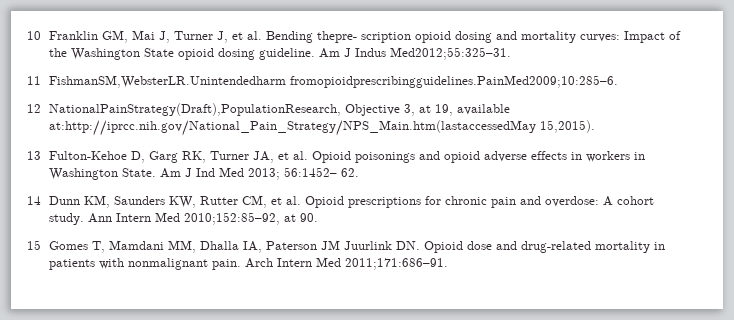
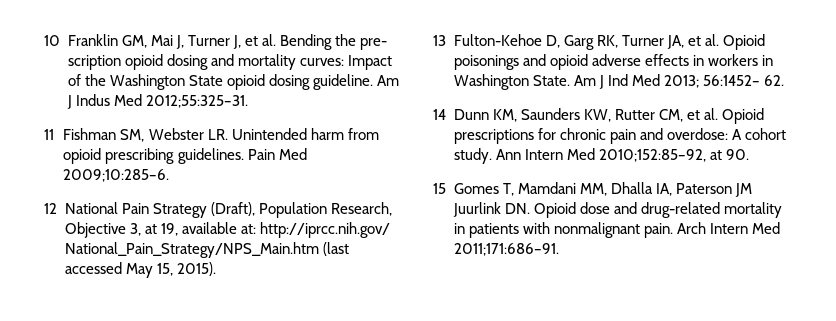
- 10 Franklin GM, Mai J, Turner J, et al. Bending thepre- scription opioid dosing and mortality curves: Impact of the Washington State opioid dosing guideline.
+ 10 Franklin GM, Mai J, Turner J, et al. Bending the pre- scription opioid dosing and mortality curves: Impact of the Washington State opioid dosing guideline.
- Am J Indus Med2012;55:325–31.
+ Am J Indus Med 2012;55:325–31.
- 11 FishmanSM,WebsterLR.Unintendedharm fromopioidprescribingguidelines.PainMed2009;10:285–6.
- 12 NationalPainStrategy(Draft),PopulationResearch, Objective 3, at 19, available at:http://iprcc.nih.gov/National_Pain_Strategy/NPS_Main.htm(lastaccessedMay 15,2015).
+ 11 Fishman SM, Webster LR. Unintended harm from opioid prescribing guidelines. Pain Med 2009;10:285–6.
+ 12 National Pain Strategy (Draft), Population Research, Objective 3, at 19, available at: http://iprcc.nih.gov/ National_Pain_Strategy/NPS_Main.htm (last accessed May 15, 2015).

